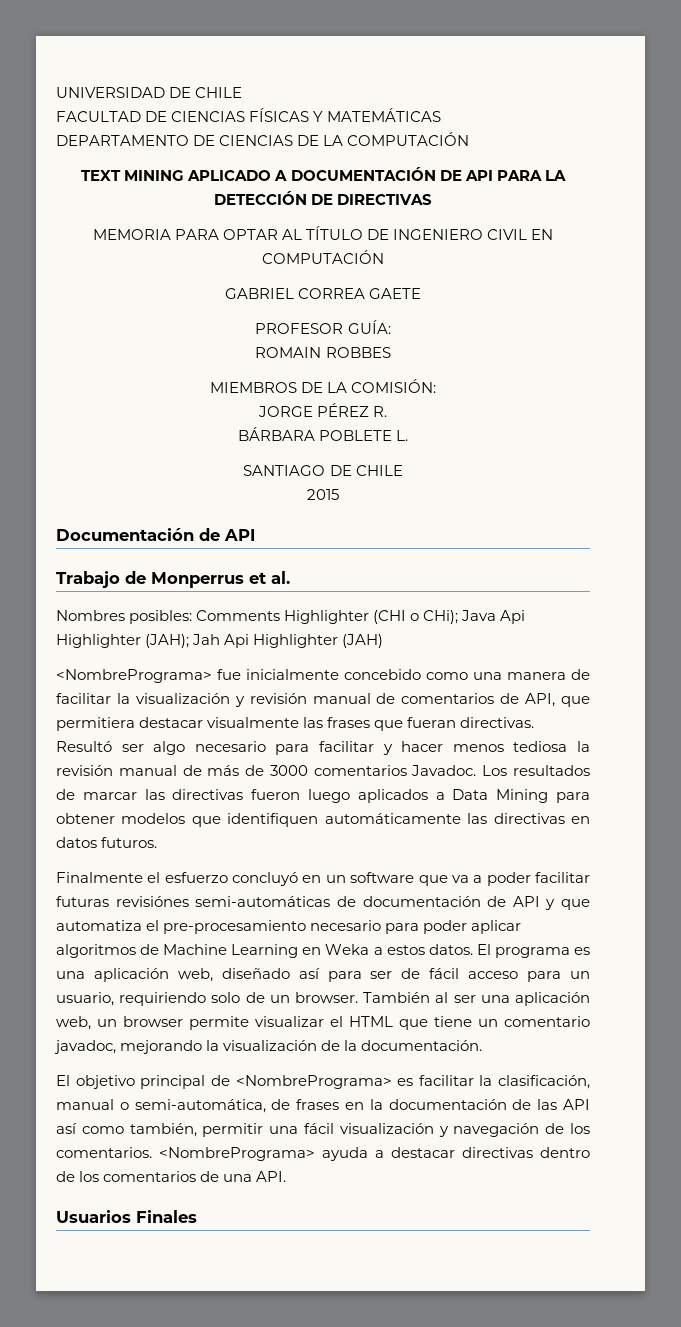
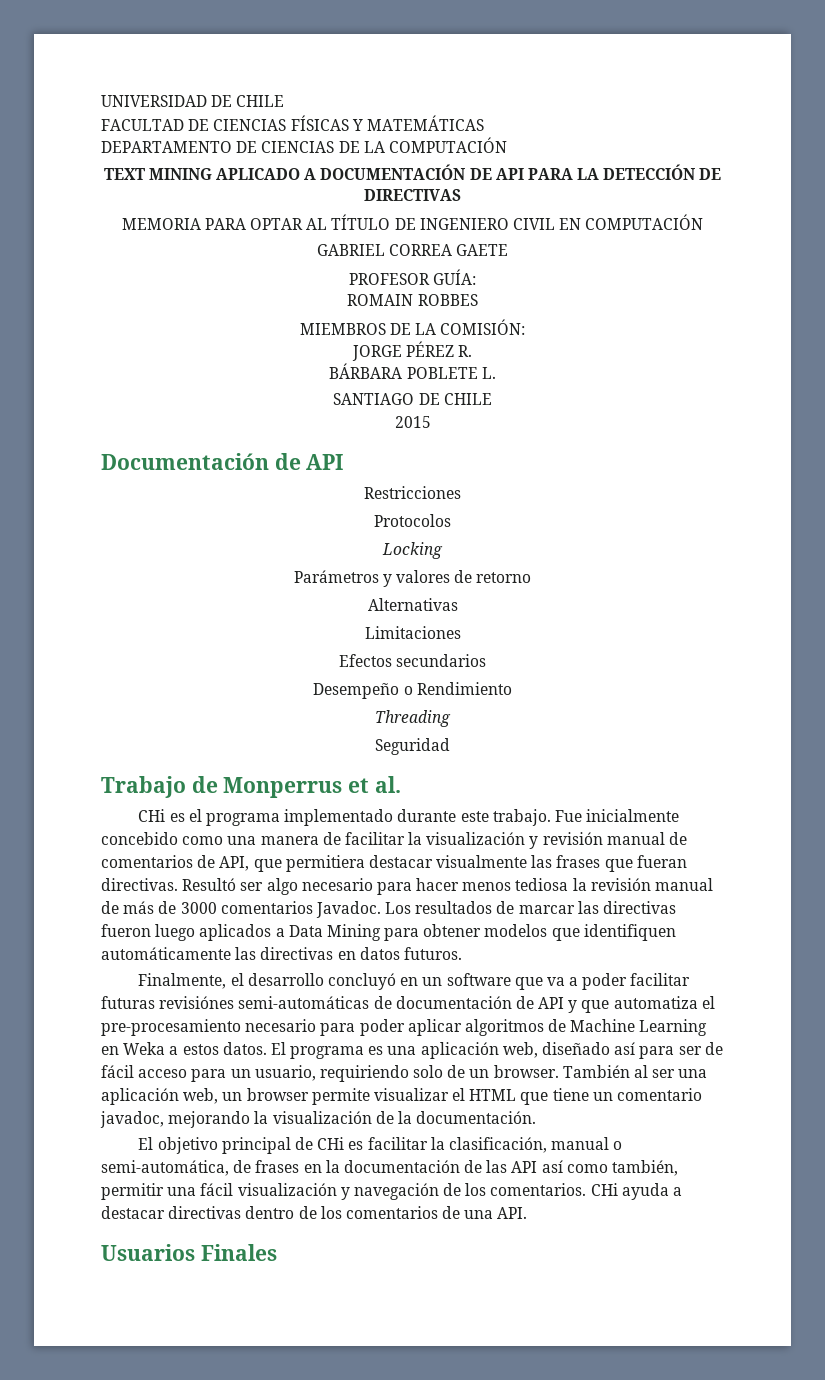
+ Restricciones
+ Protocolos
+ Locking
+ Parámetros y valores de retorno
+ Alternativas
+ Limitaciones
+ Efectos secundarios
+ Desempeño o Rendimiento
+ Threading
+ Seguridad
- Nombres posibles: Comments Highlighter (CHI o CHi); Java Api Highlighter (JAH); Jah Api Highlighter (JAH)
- <NombrePrograma> fue inicialmente concebido como una manera de facilitar la visualización y revisión manual de comentarios de API, que permitiera destacar visualmente las frases que fueran directivas.
+ CHi es el programa implementado durante este trabajo. Fue inicialmente concebido como una manera de facilitar la visualización y revisión manual de comentarios de API, que permitiera destacar visualmente las frases que fueran directivas.
- Resultó ser algo necesario para facilitar y hacer menos tediosa la revisión manual de más de 3000 comentarios Javadoc.
+ Resultó ser algo necesario para hacer menos tediosa la revisión manual de más de 3000 comentarios Javadoc.
- Finalmente el esfuerzo concluyó en un software que va a poder facilitar futuras revisiónes semi-automáticas de documentación de API y que automatiza el pre-procesamiento necesario para poder aplicar algoritmos de Machine Learning en Weka a estos datos.
+ Finalmente, el desarrollo concluyó en un software que va a poder facilitar futuras revisiónes semi-automáticas de documentación de API y que automatiza el pre-procesamiento necesario para poder aplicar algoritmos de Machine Learning en Weka a estos datos.
- El objetivo principal de <NombrePrograma> es facilitar la clasificación, manual o semi-automática, de frases en la documentación de las API así como también, permitir una fácil visualización y navegación de los comentarios.
+ El objetivo principal de CHi es facilitar la clasificación, manual o semi-automática, de frases en la documentación de las API así como también, permitir una fácil visualización y navegación de los comentarios.
- <NombrePrograma> ayuda a destacar directivas dentro de los comentarios de una API.
+ CHi ayuda a destacar directivas dentro de los comentarios de una API.

